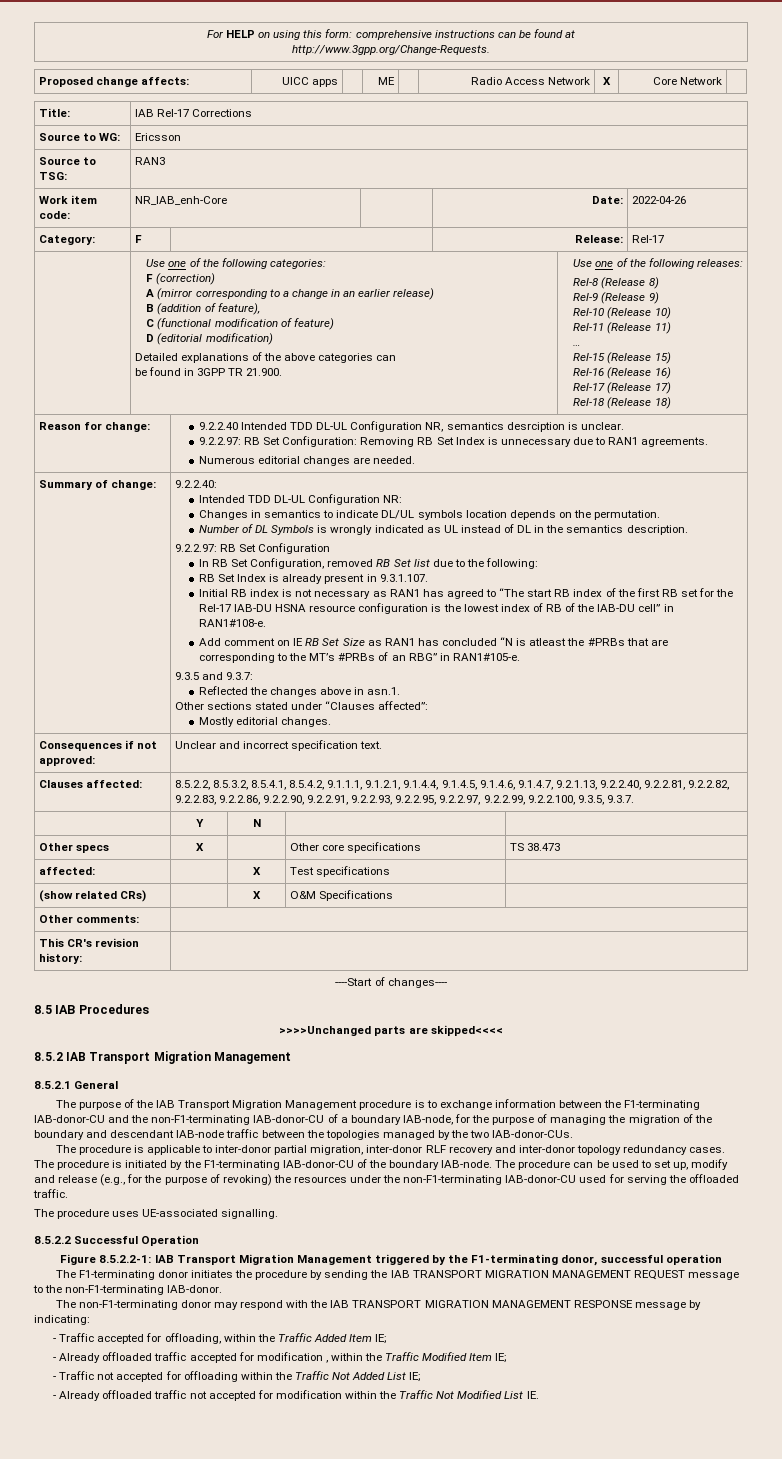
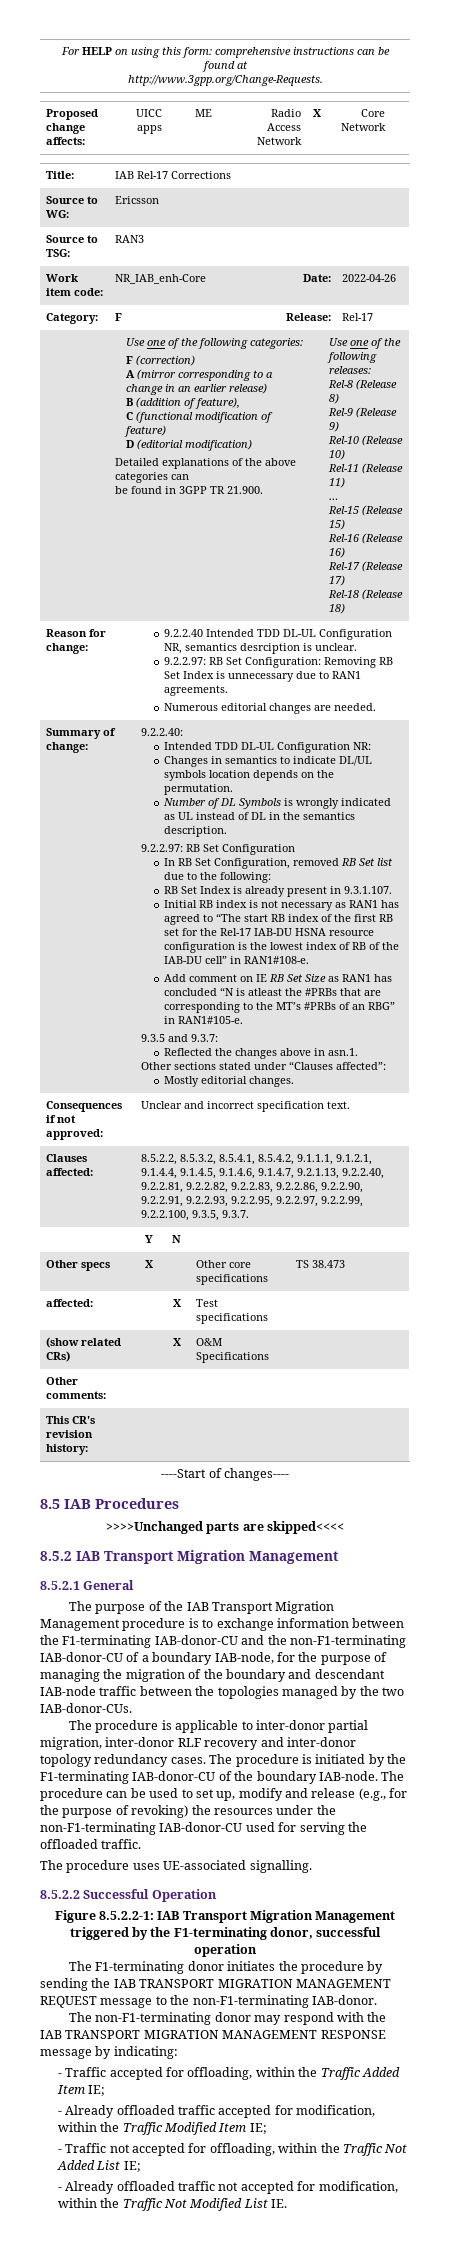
- - Already offloaded traffic accepted for modification , within the Traffic Modified Item IE;
+ - Already offloaded traffic accepted for modification, within the Traffic Modified Item IE;
- - Traffic not accepted for offloading within the Traffic Not Added List IE;
+ - Traffic not accepted for offloading, within the Traffic Not Added List IE;
- - Already offloaded traffic not accepted for modification within the Traffic Not Modified List IE.
+ - Already offloaded traffic not accepted for modification, within the Traffic Not Modified List IE.

